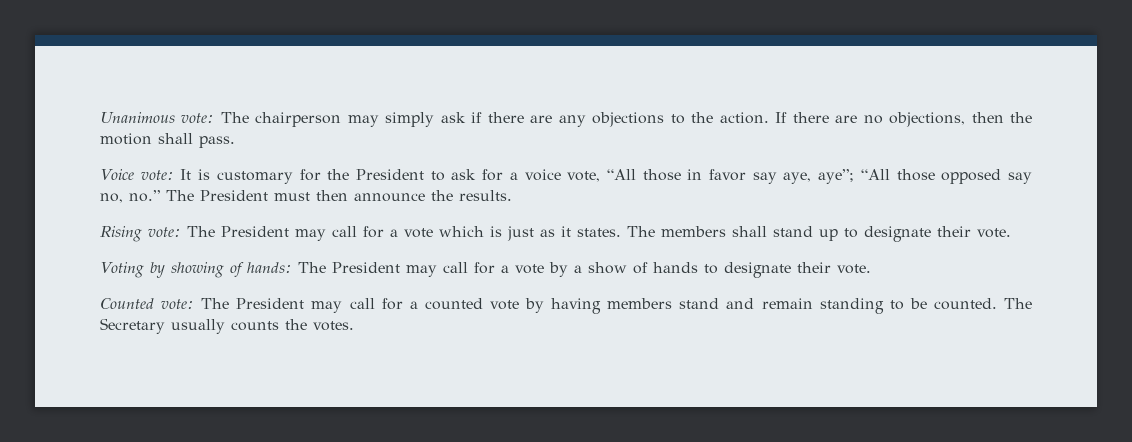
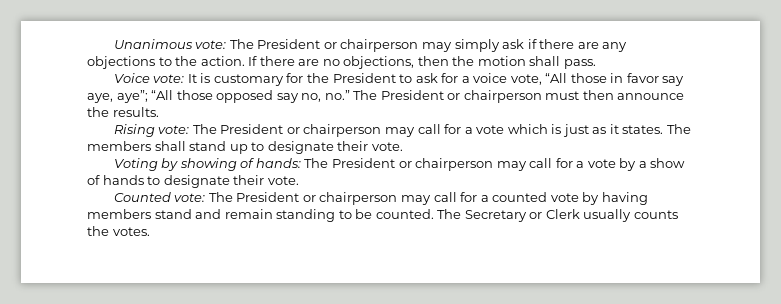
- Unanimous vote: The chairperson may simply ask if there are any objections to the action.
+ Unanimous vote: The President or chairperson may simply ask if there are any objections to the action.
- Voice vote: It is customary for the President to ask for a voice vote, “All those in favor say aye, aye”; “All those opposed say no, no.” The President must then announce the results.
+ Voice vote: It is customary for the President to ask for a voice vote, “All those in favor say aye, aye”; “All those opposed say no, no.” The President or chairperson must then announce the results.
- Rising vote: The President may call for a vote which is just as it states.
+ Rising vote: The President or chairperson may call for a vote which is just as it states.
- Voting by showing of hands: The President may call for a vote by a show of hands to designate their vote.
+ Voting by showing of hands: The President or chairperson may call for a vote by a show of hands to designate their vote.
- Counted vote: The President may call for a counted vote by having members stand and remain standing to be counted.
+ Counted vote: The President or chairperson may call for a counted vote by having members stand and remain standing to be counted.
- The Secretary usually counts the votes.
+ The Secretary or Clerk usually counts the votes.

